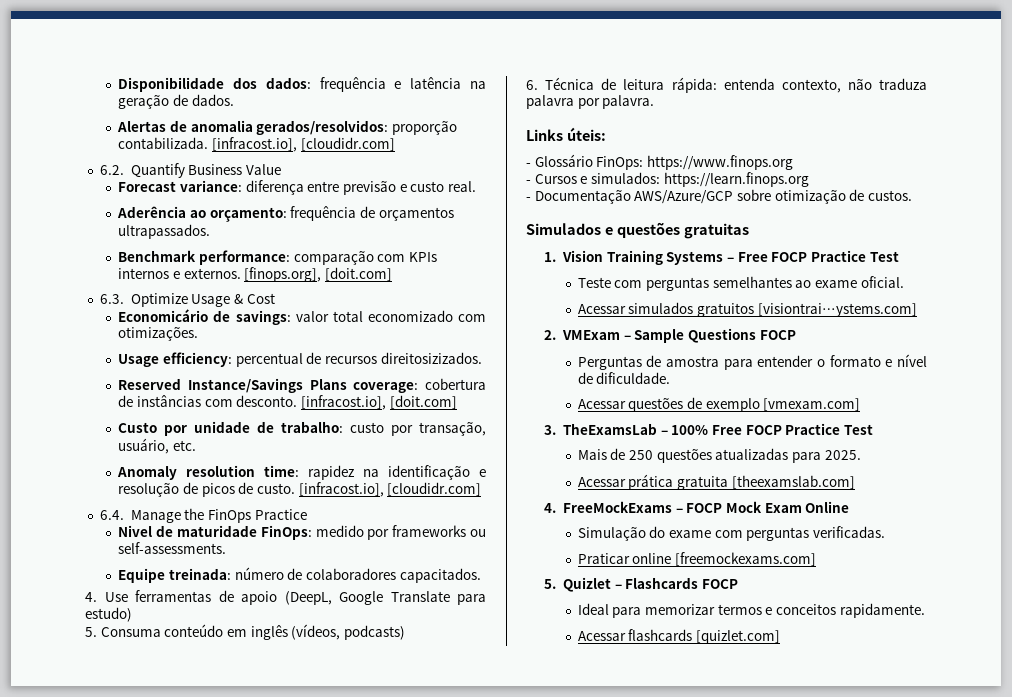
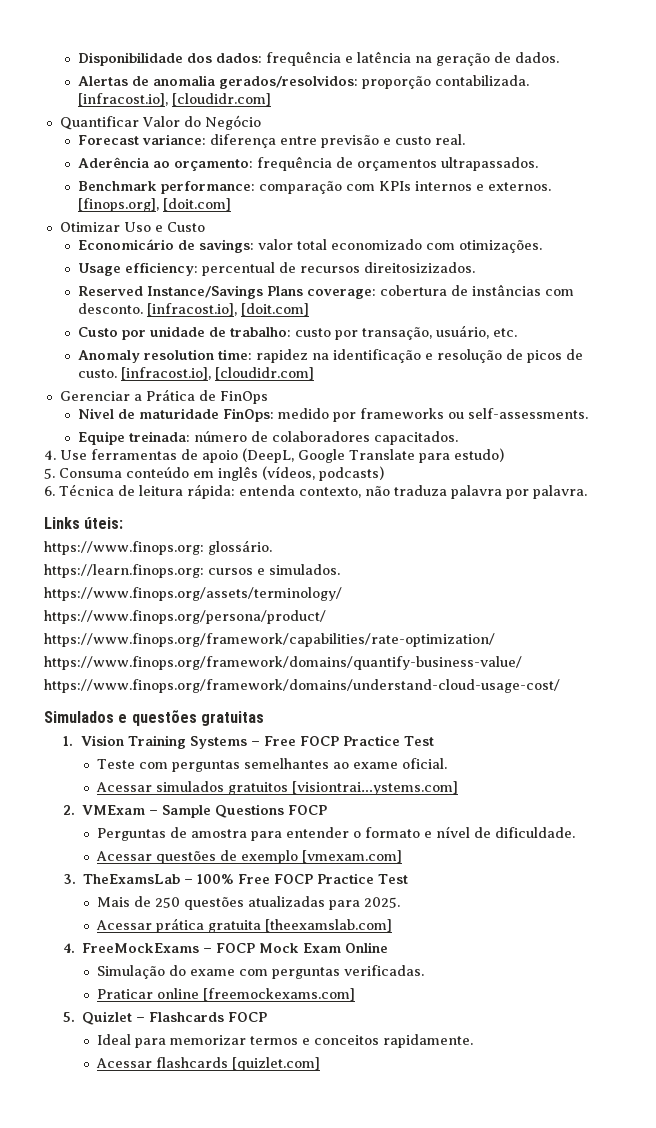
- 6.2. Quantify Business Value
+ Quantificar Valor do Negócio
- 6.3. Optimize Usage & Cost
+ Otimizar Uso e Custo
- 6.4. Manage the FinOps Practice
+ Gerenciar a Prática de FinOps
- - Glossário FinOps: https://www.finops.org
- - Cursos e simulados: https://learn.finops.org
- - Documentação AWS/Azure/GCP sobre otimização de custos.
+ https://www.finops.org: glossário.
+ https://learn.finops.org: cursos e simulados.
+ https://www.finops.org/assets/terminology/
+ https://www.finops.org/persona/product/
+ https://www.finops.org/framework/capabilities/rate-optimization/
+ https://www.finops.org/framework/domains/quantify-business-value/
+ https://www.finops.org/framework/domains/understand-cloud-usage-cost/

